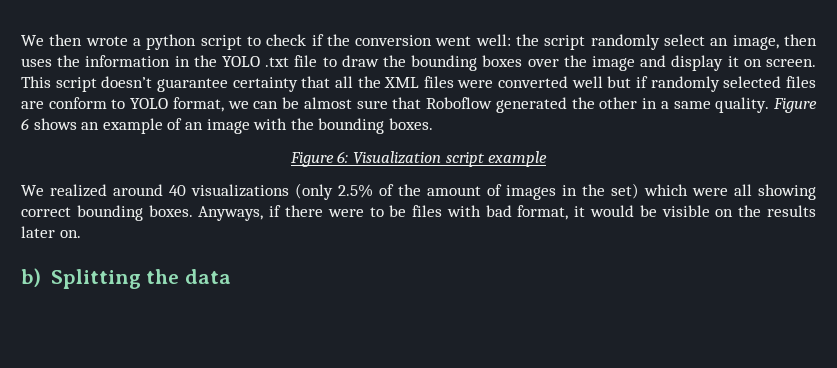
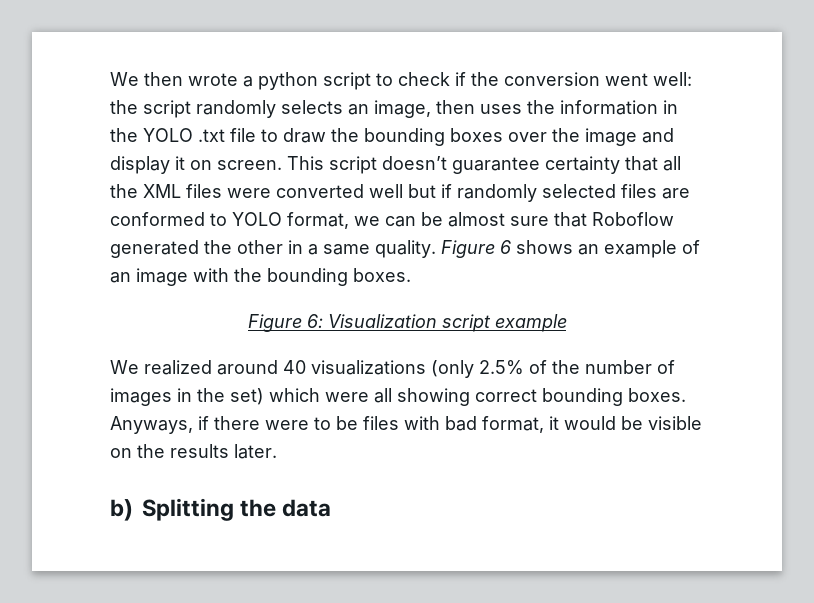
- We then wrote a python script to check if the conversion went well: the script randomly select an image, then uses the information in the YOLO .txt file to draw the bounding boxes over the image and display it on screen.
+ We then wrote a python script to check if the conversion went well: the script randomly selects an image, then uses the information in the YOLO .txt file to draw the bounding boxes over the image and display it on screen.
- This script doesn’t guarantee certainty that all the XML files were converted well but if randomly selected files are conform to YOLO format, we can be almost sure that Roboflow generated the other in a same quality.
+ This script doesn’t guarantee certainty that all the XML files were converted well but if randomly selected files are conformed to YOLO format, we can be almost sure that Roboflow generated the other in a same quality.
- We realized around 40 visualizations (only 2.5% of the amount of images in the set) which were all showing correct bounding boxes.
+ We realized around 40 visualizations (only 2.5% of the number of images in the set) which were all showing correct bounding boxes.
- Anyways, if there were to be files with bad format, it would be visible on the results later on.
+ Anyways, if there were to be files with bad format, it would be visible on the results later.

